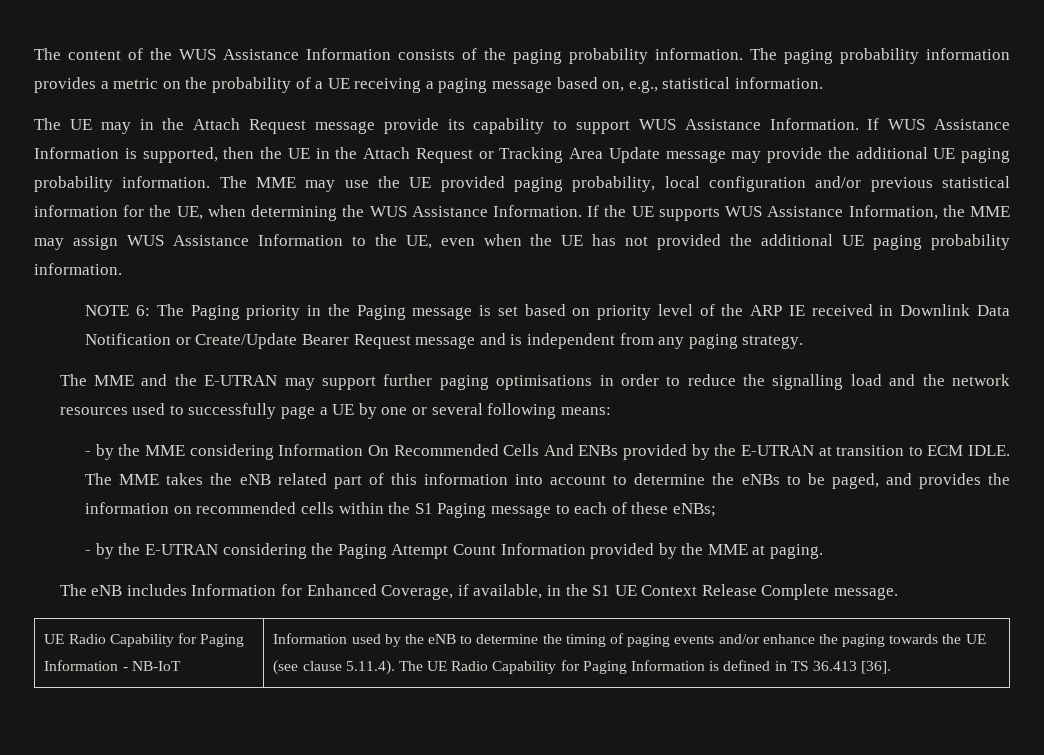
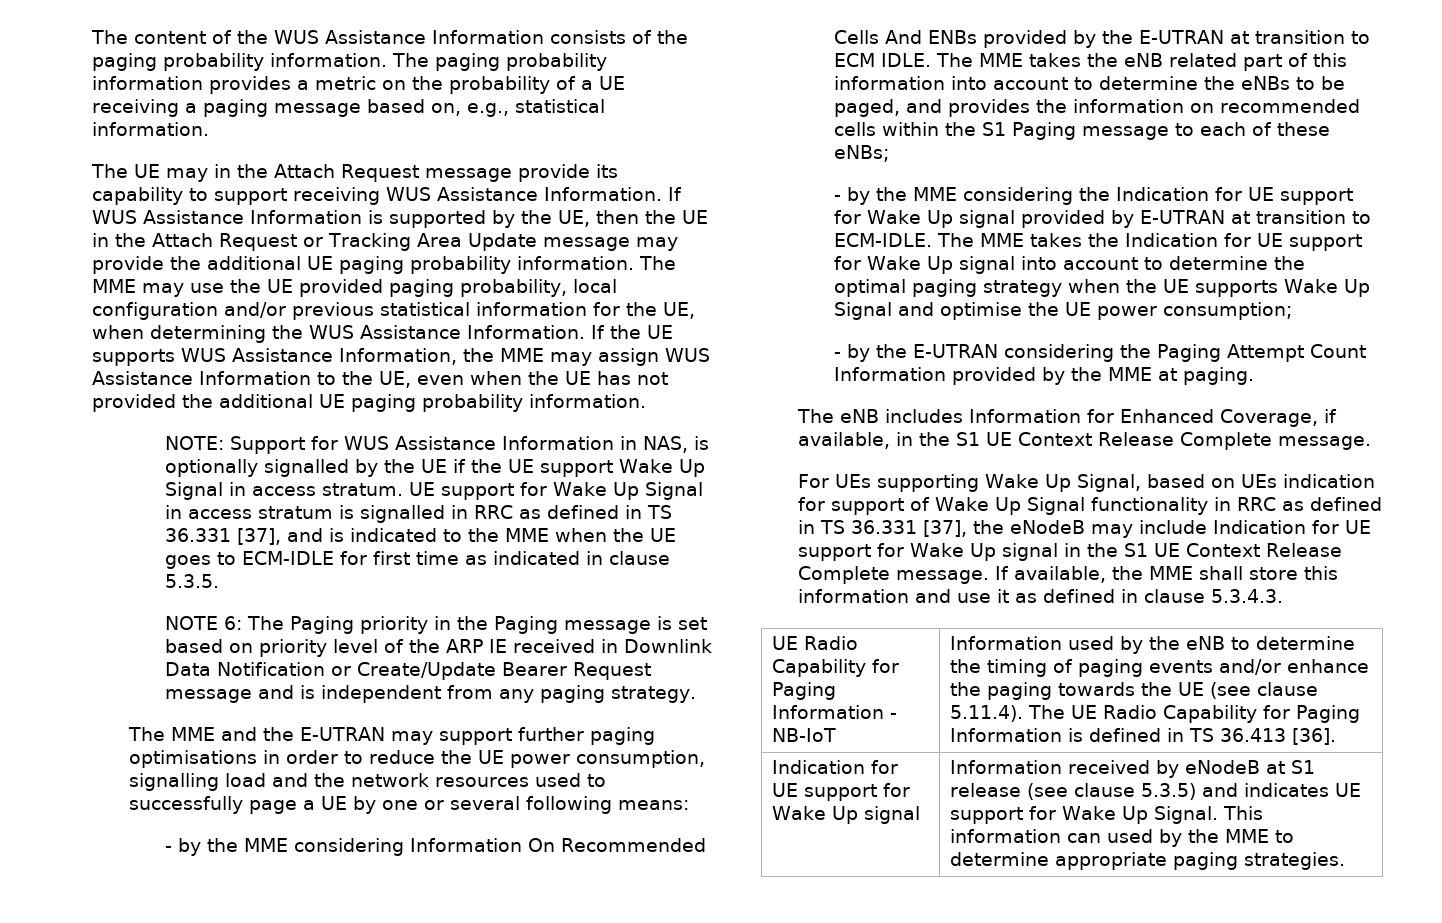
- The UE may in the Attach Request message provide its capability to support WUS Assistance Information.
+ The UE may in the Attach Request message provide its capability to support receiving WUS Assistance Information.
- If WUS Assistance Information is supported, then the UE in the Attach Request or Tracking Area Update message may provide the additional UE paging probability information.
+ If WUS Assistance Information is supported by the UE, then the UE in the Attach Request or Tracking Area Update message may provide the additional UE paging probability information.
+ NOTE: Support for WUS Assistance Information in NAS, is optionally signalled by the UE if the UE support Wake Up Signal in access stratum. UE support for Wake Up Signal in access stratum is signalled in RRC as defined in TS 36.331 [37], and is indicated to the MME when the UE goes to ECM-IDLE for first time as indicated in clause 5.3.5.
- The MME and the E-UTRAN may support further paging optimisations in order to reduce the signalling load and the network resources used to successfully page a UE by one or several following means:
+ The MME and the E-UTRAN may support further paging optimisations in order to reduce the UE power consumption, signalling load and the network resources used to successfully page a UE by one or several following means:
+ - by the MME considering the Indication for UE support for Wake Up signal provided by E-UTRAN at transition to ECM-IDLE. The MME takes the Indication for UE support for Wake Up signal into account to determine the optimal paging strategy when the UE supports Wake Up Signal and optimise the UE power consumption;
+ For UEs supporting Wake Up Signal, based on UEs indication for support of Wake Up Signal functionality in RRC as defined in TS 36.331 [37], the eNodeB may include Indication for UE support for Wake Up signal in the S1 UE Context Release Complete message. If available, the MME shall store this information and use it as defined in clause 5.3.4.3.
+ Indication for UE support for Wake Up signal | Information received by eNodeB at S1 release (see clause 5.3.5) and indicates UE support for Wake Up Signal. This information can used by the MME to determine appropriate paging strategies.

